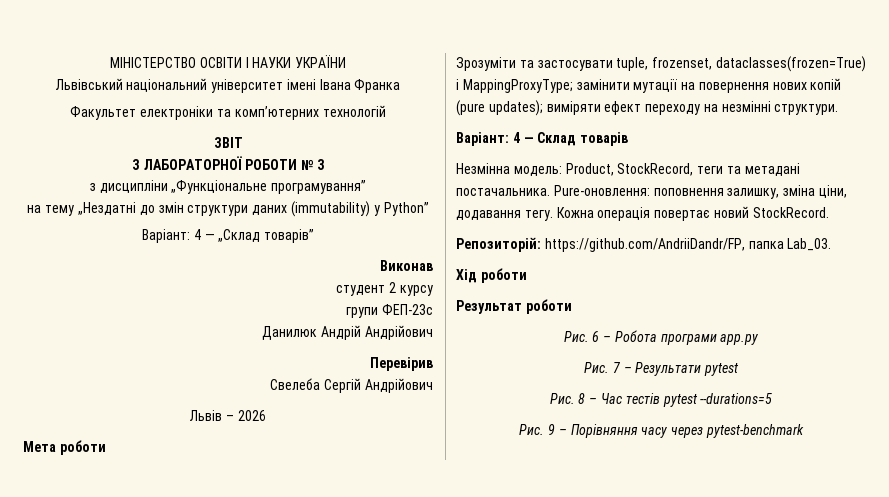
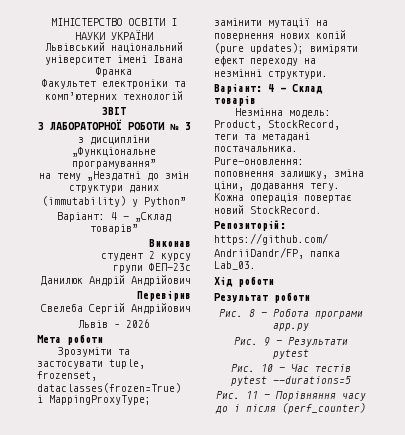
- Рис. 6 – Робота програми app.py
+ Рис. 8 – Робота програми app.py
- Рис. 7 – Результати pytest
+ Рис. 9 – Результати pytest
- Рис. 8 – Час тестів pytest --durations=5
+ Рис. 10 – Час тестів pytest --durations=5
- Рис. 9 – Порівняння часу через pytest-benchmark
+ Рис. 11 – Порівняння часу до і після (perf_counter)

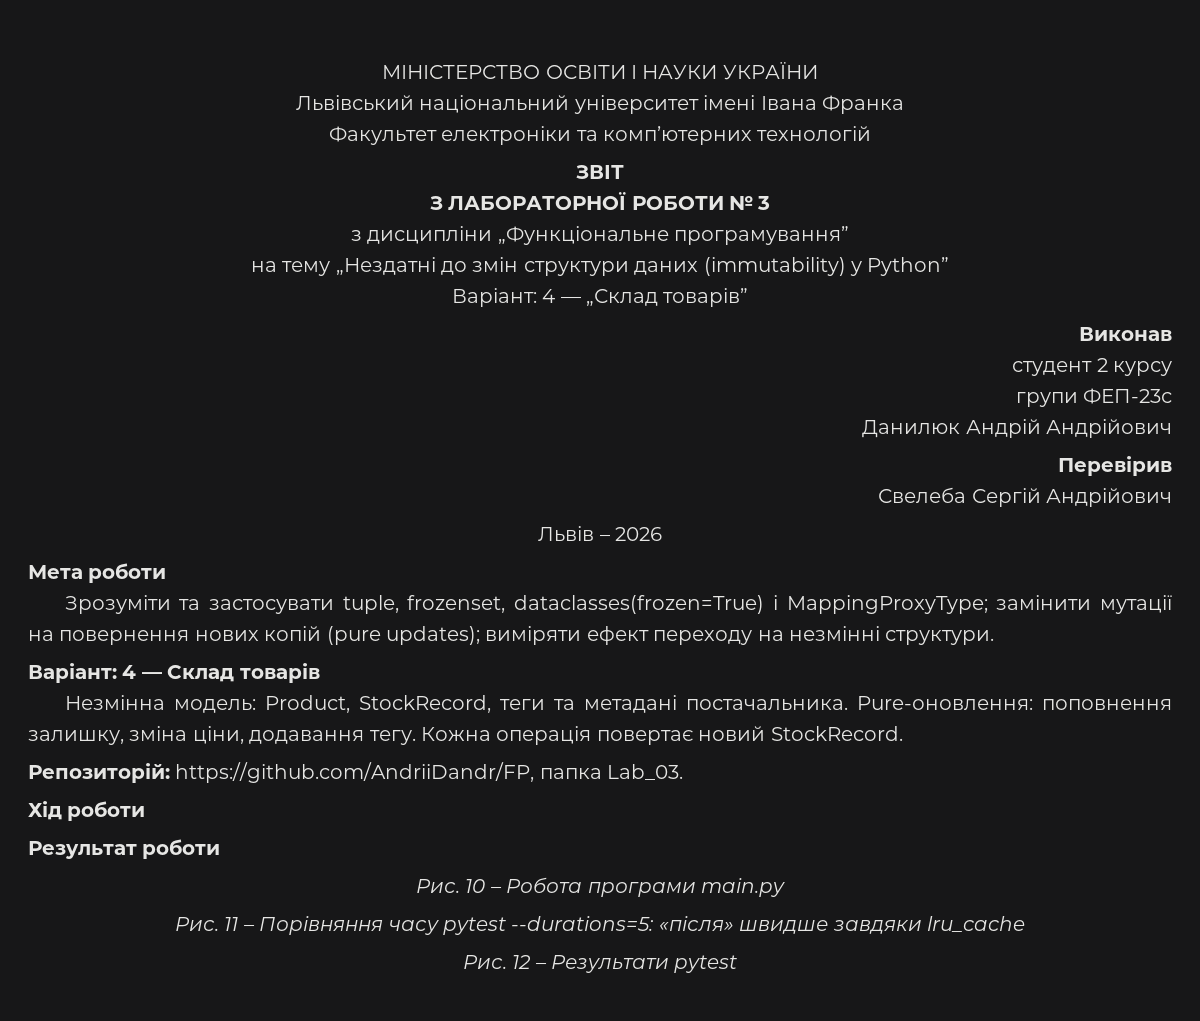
- Рис. 8 – Робота програми app.py
- Рис. 9 – Результати pytest
- Рис. 10 – Час тестів pytest --durations=5
+ Рис. 10 – Робота програми main.py
- Рис. 11 – Порівняння часу до і після (perf_counter)
+ Рис. 11 – Порівняння часу pytest --durations=5: «після» швидше завдяки lru_cache
+ Рис. 12 – Результати pytest

